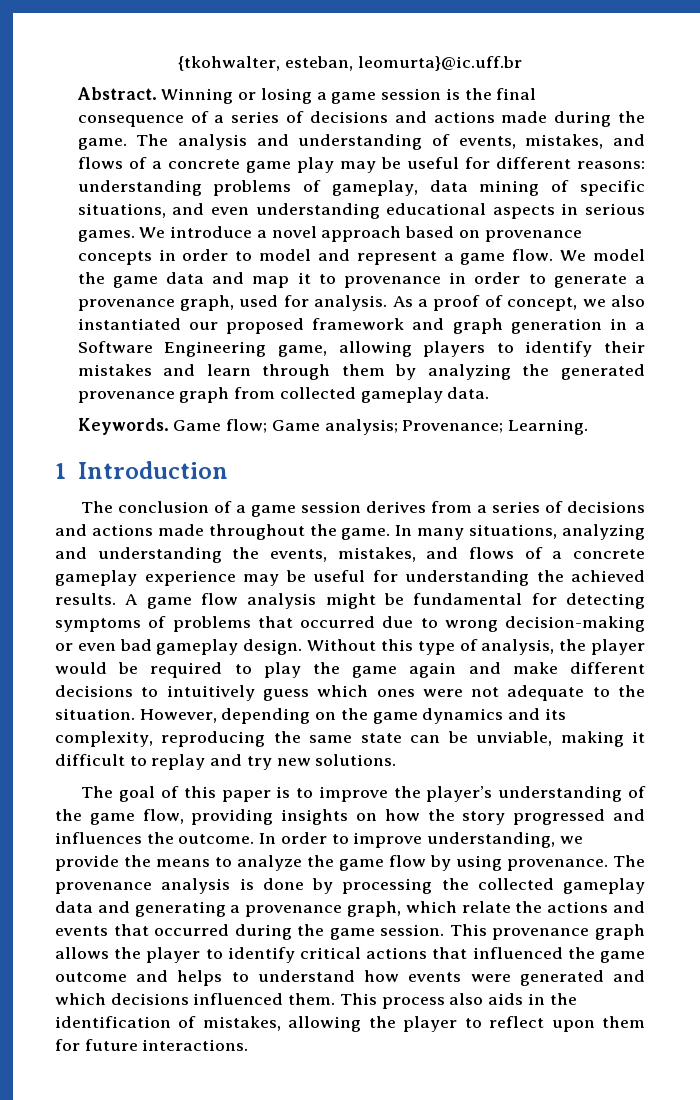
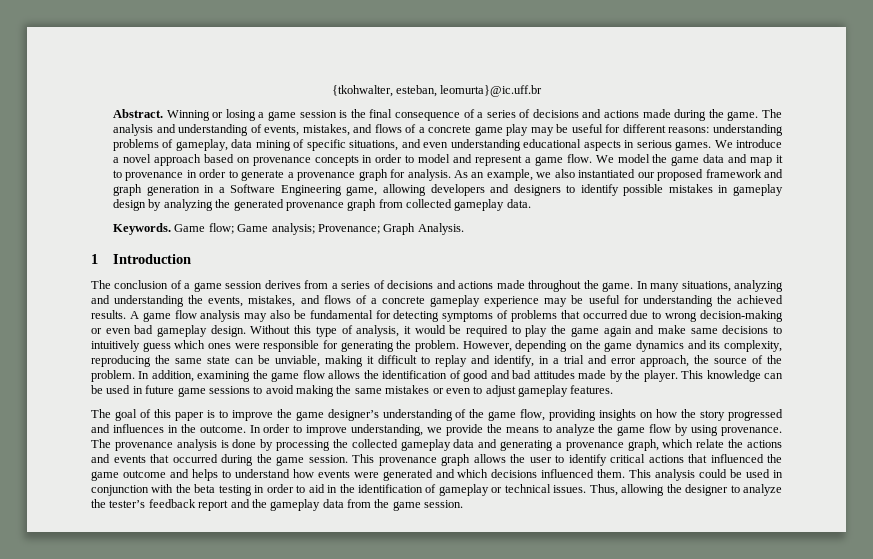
- We model the game data and map it to provenance in order to generate a provenance graph, used for analysis.
+ We model the game data and map it to provenance in order to generate a provenance graph for analysis.
- As a proof of concept, we also instantiated our proposed framework and graph generation in a Software Engineering game, allowing players to identify their mistakes and learn through them by analyzing the generated provenance graph from collected gameplay data.
+ As an example, we also instantiated our proposed framework and graph generation in a Software Engineering game, allowing developers and designers to identify possible mistakes in gameplay design by analyzing the generated provenance graph from collected gameplay data.
- Game flow; Game analysis; Provenance; Learning.
+ Game flow; Game analysis; Provenance; Graph Analysis.
- A game flow analysis might be fundamental for detecting symptoms of problems that occurred due to wrong decision-making or even bad gameplay design.
+ A game flow analysis may also be fundamental for detecting symptoms of problems that occurred due to wrong decision-making or even bad gameplay design.
- Without this type of analysis, the player would be required to play the game again and make different decisions to intuitively guess which ones were not adequate to the situation.
+ Without this type of analysis, it would be required to play the game again and make same decisions to intuitively guess which ones were responsible for generating the problem.
- However, depending on the game dynamics and its complexity, reproducing the same state can be unviable, making it difficult to replay and try new solutions.
+ However, depending on the game dynamics and its complexity, reproducing the same state can be unviable, making it difficult to replay and identify, in a trial and error approach, the source of the problem. In addition, examining the game flow allows the identification of good and bad attitudes made by the player. This knowledge can be used in future game sessions to avoid making the same mistakes or even to adjust gameplay features.
- The goal of this paper is to improve the player’s understanding of the game flow, providing insights on how the story progressed and influences the outcome.
+ The goal of this paper is to improve the game designer’s understanding of the game flow, providing insights on how the story progressed and influences in the outcome.
- This provenance graph allows the player to identify critical actions that influenced the game outcome and helps to understand how events were generated and which decisions influenced them.
+ This provenance graph allows the user to identify critical actions that influenced the game outcome and helps to understand how events were generated and which decisions influenced them.
- This process also aids in the identification of mistakes, allowing the player to reflect upon them for future interactions.
+ This analysis could be used in conjunction with the beta testing in order to aid in the identification of gameplay or technical issues. Thus, allowing the designer to analyze the tester’s feedback report and the gameplay data from the game session.

